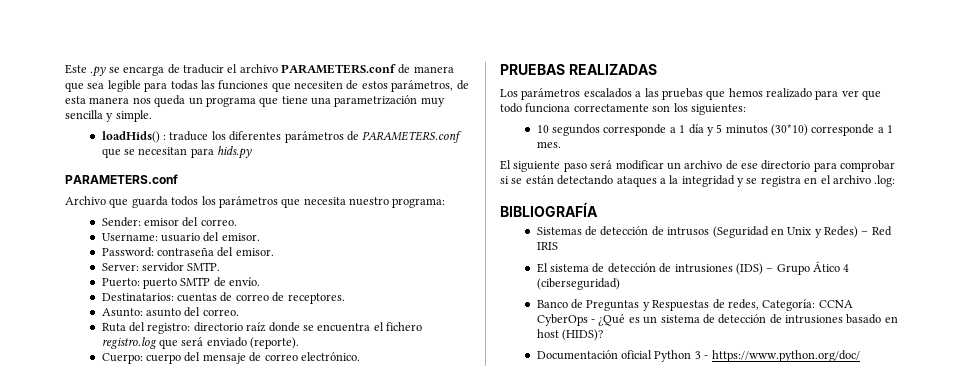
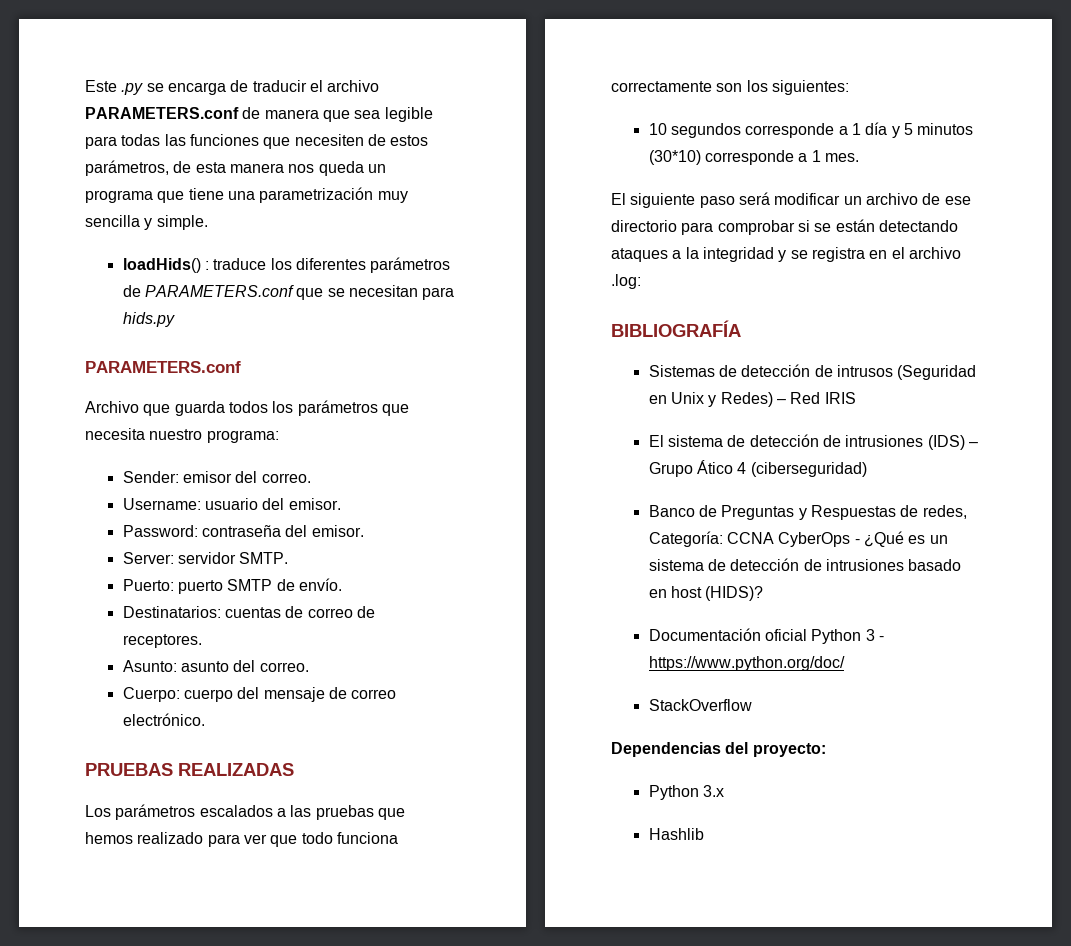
- Ruta del registro: directorio raíz donde se encuentra el fichero registro.log que será enviado (reporte).
+ StackOverflow
+ Dependencias del proyecto:
+ Python 3.x
+ Hashlib

